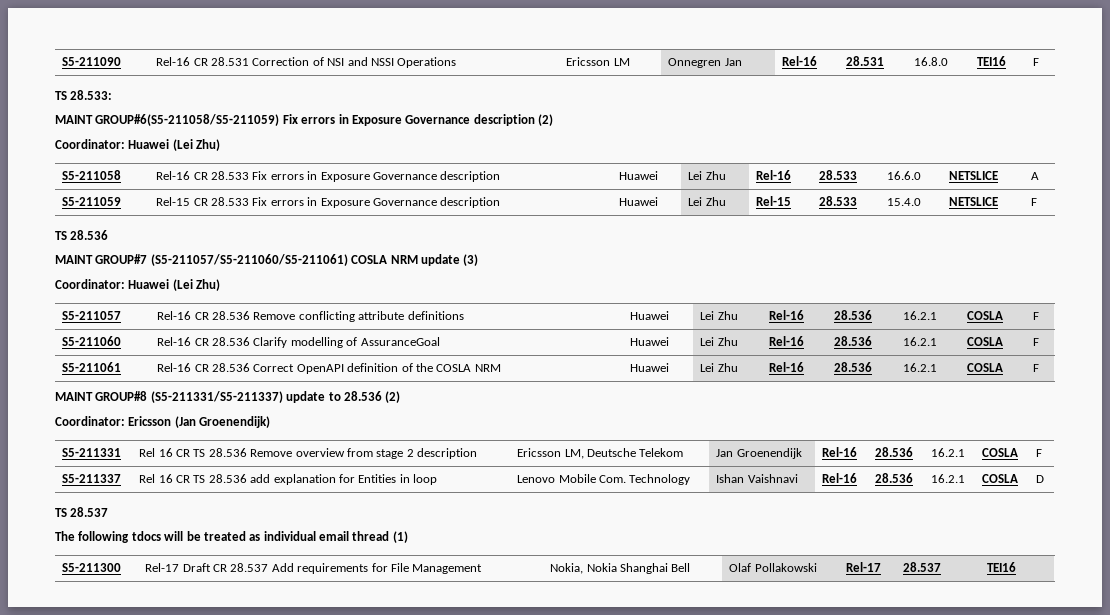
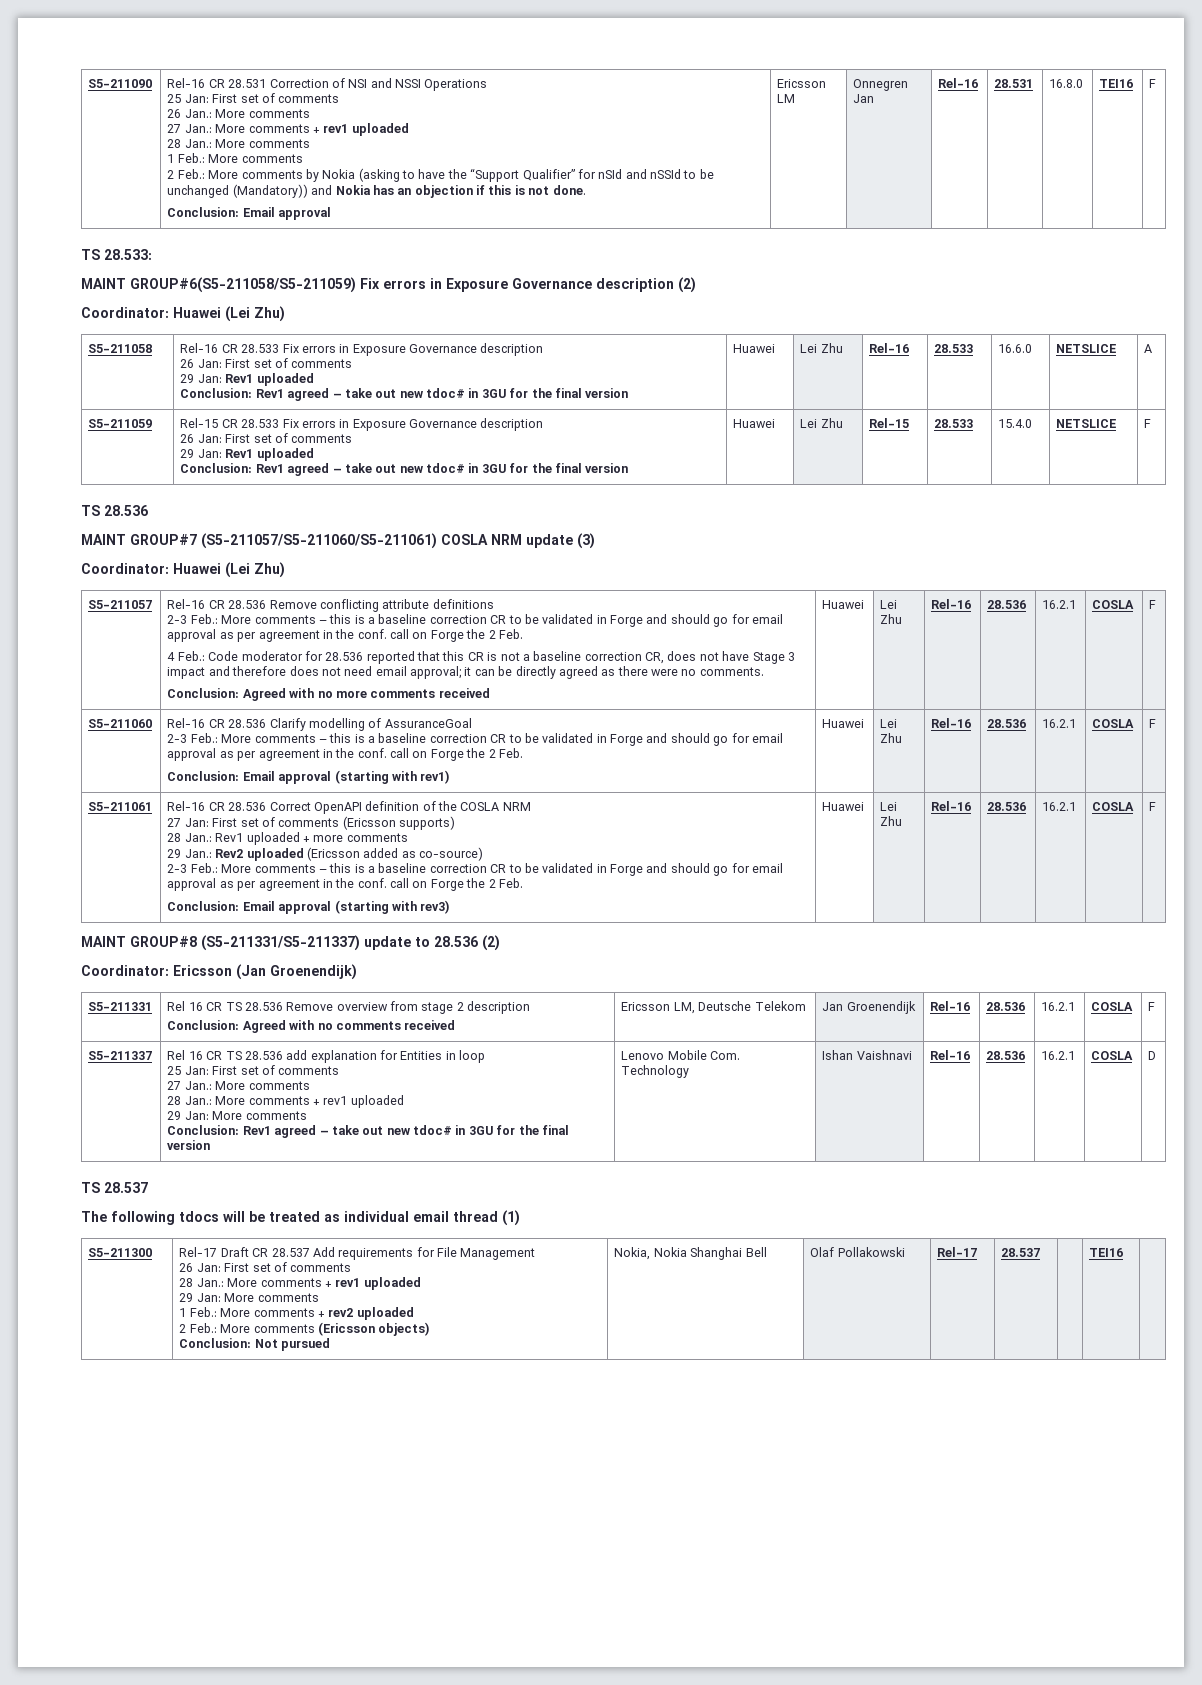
  Rel-16 CR 28.531 Correction of NSI and NSSI Operations
+ 25 Jan: First set of comments
+ 26 Jan.: More comments
+ 27 Jan.: More comments + rev1 uploaded
+ 28 Jan.: More comments
+ 1 Feb.: More comments
+ 2 Feb.: More comments by Nokia (asking to have the “Support Qualifier” for nSId and nSSId to be unchanged (Mandatory)) and Nokia has an objection if this is not done.
+ Conclusion: Email approval
  Rel-16 CR 28.533 Fix errors in Exposure Governance description
+ 26 Jan: First set of comments
+ 29 Jan: Rev1 uploaded
+ Conclusion: Rev1 agreed – take out new tdoc# in 3GU for the final version
  Rel-15 CR 28.533 Fix errors in Exposure Governance description
+ 26 Jan: First set of comments
+ 29 Jan: Rev1 uploaded
+ Conclusion: Rev1 agreed – take out new tdoc# in 3GU for the final version
  Rel-16 CR 28.536 Remove conflicting attribute definitions
+ 2-3 Feb.: More comments – this is a baseline correction CR to be validated in Forge and should go for email approval as per agreement in the conf. call on Forge the 2 Feb.
+ 4 Feb.: Code moderator for 28.536 reported that this CR is not a baseline correction CR, does not have Stage 3 impact and therefore does not need email approval; it can be directly agreed as there were no comments.
+ Conclusion: Agreed with no more comments received
  Rel-16 CR 28.536 Clarify modelling of AssuranceGoal
+ 2-3 Feb.: More comments – this is a baseline correction CR to be validated in Forge and should go for email approval as per agreement in the conf. call on Forge the 2 Feb.
+ Conclusion: Email approval (starting with rev1)
+ 27 Jan: First set of comments (Ericsson supports)
+ 28 Jan.: Rev1 uploaded + more comments
+ 29 Jan.: Rev2 uploaded (Ericsson added as co-source)
+ 2-3 Feb.: More comments – this is a baseline correction CR to be validated in Forge and should go for email approval as per agreement in the conf. call on Forge the 2 Feb.
+ Conclusion: Email approval (starting with rev3)
- S5-211331 | Rel 16 CR TS 28.536 Remove overview from stage 2 description | Ericsson LM, Deutsche Telekom | Jan Groenendijk | Rel-16 | 28.536 | 16.2.1 | COSLA | F
+ S5-211331 | Rel 16 CR TS 28.536 Remove overview from stage 2 description
+ Conclusion: Agreed with no comments received | Ericsson LM, Deutsche Telekom | Jan Groenendijk | Rel-16 | 28.536 | 16.2.1 | COSLA | F
  Rel 16 CR TS 28.536 add explanation for Entities in loop
+ 25 Jan: First set of comments
+ 27 Jan.: More comments
+ 28 Jan.: More comments + rev1 uploaded
+ 29 Jan: More comments
+ Conclusion: Rev1 agreed – take out new tdoc# in 3GU for the final version
  Rel-17 Draft CR 28.537 Add requirements for File Management
+ 26 Jan: First set of comments
+ 28 Jan.: More comments + rev1 uploaded
+ 29 Jan: More comments
+ 1 Feb.: More comments + rev2 uploaded
+ 2 Feb.: More comments (Ericsson objects)
+ Conclusion: Not pursued

